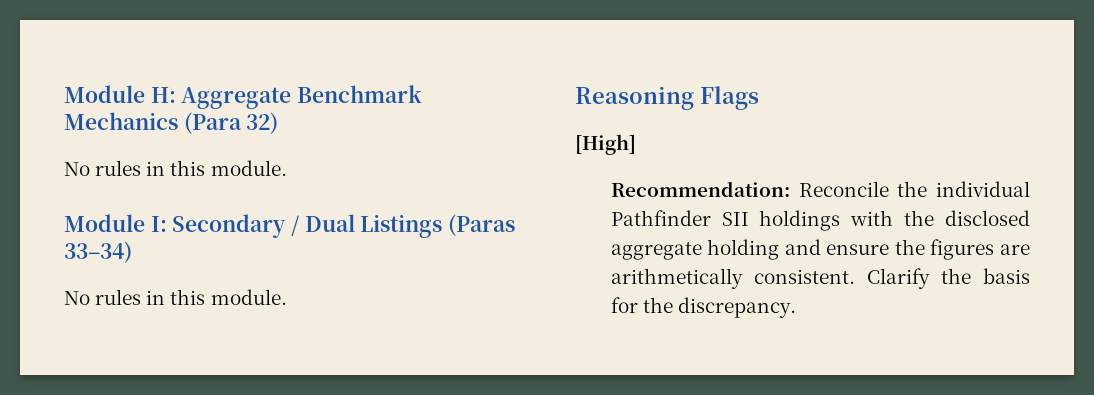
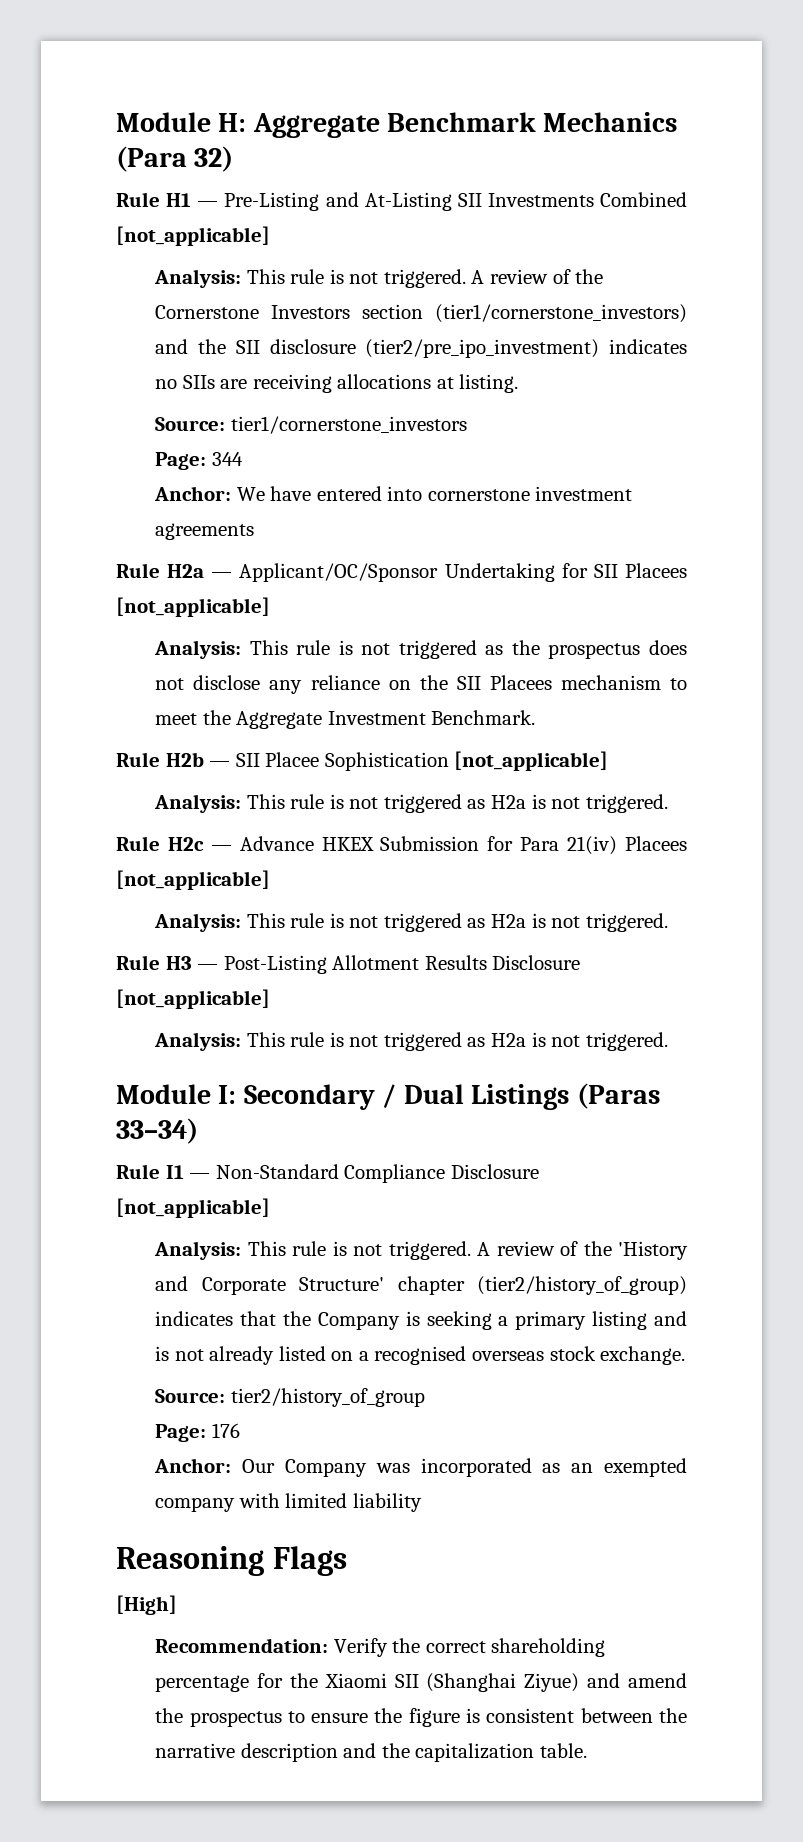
  Module H: Aggregate Benchmark Mechanics (Para 32)
- No rules in this module.
+ Rule H1 — Pre-Listing and At-Listing SII Investments Combined [not_applicable]
+ Analysis: This rule is not triggered. A review of the Cornerstone Investors section (tier1/cornerstone_investors) and the SII disclosure (tier2/pre_ipo_investment) indicates no SIIs are receiving allocations at listing.
+ Source: tier1/cornerstone_investors
+ Page: 344
+ Anchor: We have entered into cornerstone investment agreements
+ Rule H2a — Applicant/OC/Sponsor Undertaking for SII Placees [not_applicable]
+ Analysis: This rule is not triggered as the prospectus does not disclose any reliance on the SII Placees mechanism to meet the Aggregate Investment Benchmark.
+ Rule H2b — SII Placee Sophistication [not_applicable]
+ Analysis: This rule is not triggered as H2a is not triggered.
+ Rule H2c — Advance HKEX Submission for Para 21(iv) Placees [not_applicable]
+ Analysis: This rule is not triggered as H2a is not triggered.
+ Rule H3 — Post-Listing Allotment Results Disclosure [not_applicable]
+ Analysis: This rule is not triggered as H2a is not triggered.
  Module I: Secondary / Dual Listings (Paras 33–34)
- No rules in this module.
+ Rule I1 — Non-Standard Compliance Disclosure [not_applicable]
+ Analysis: This rule is not triggered. A review of the 'History and Corporate Structure' chapter (tier2/history_of_group) indicates that the Company is seeking a primary listing and is not already listed on a recognised overseas stock exchange.
+ Source: tier2/history_of_group
+ Page: 176
+ Anchor: Our Company was incorporated as an exempted company with limited liability
  Reasoning Flags
  [High]
- Recommendation: Reconcile the individual Pathfinder SII holdings with the disclosed aggregate holding and ensure the figures are arithmetically consistent. Clarify the basis for the discrepancy.
+ Recommendation: Verify the correct shareholding percentage for the Xiaomi SII (Shanghai Ziyue) and amend the prospectus to ensure the figure is consistent between the narrative description and the capitalization table.

